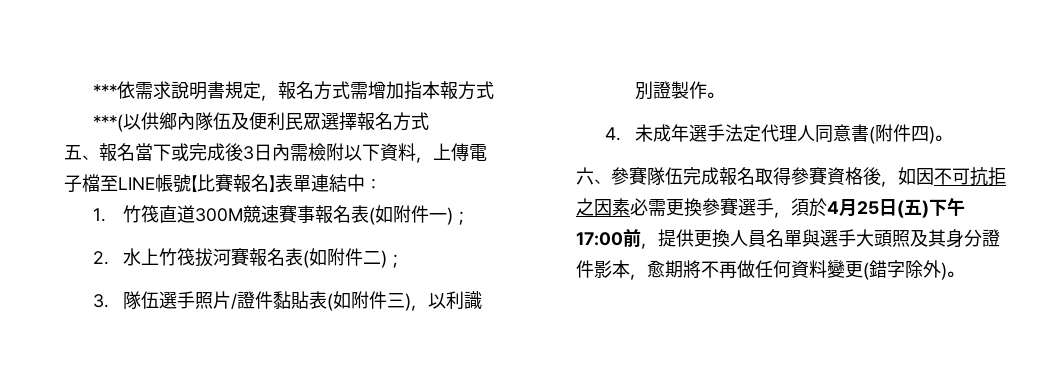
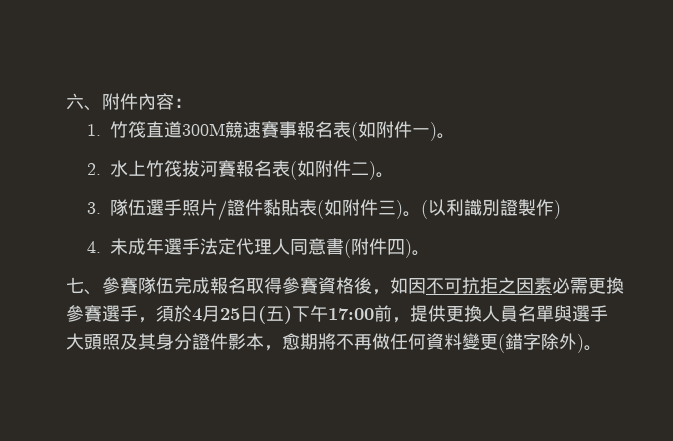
- ***依需求說明書規定，報名方式需增加指本報方式***(以供鄉內隊伍及便利民眾選擇報名方式
- 五、報名當下或完成後3日內需檢附以下資料，上傳電子檔至LINE帳號【比賽報名】表單連結中：
+ 六、附件內容：
- 1.竹筏直道300M競速賽事報名表(如附件一)；
+ 1.竹筏直道300M競速賽事報名表(如附件一)。
- 2.水上竹筏拔河賽報名表(如附件二)；
+ 2.水上竹筏拔河賽報名表(如附件二)。
- 3.隊伍選手照片/證件黏貼表(如附件三)，以利識別證製作。
+ 3.隊伍選手照片/證件黏貼表(如附件三)。(以利識別證製作)
- 六、參賽隊伍完成報名取得參賽資格後，如因不可抗拒之因素必需更換參賽選手，須於4月25日(五)下午17:00前，提供更換人員名單與選手大頭照及其身分證件影本，愈期將不再做任何資料變更(錯字除外)。
+ 七、參賽隊伍完成報名取得參賽資格後，如因不可抗拒之因素必需更換參賽選手，須於4月25日(五)下午17:00前，提供更換人員名單與選手大頭照及其身分證件影本，愈期將不再做任何資料變更(錯字除外)。

